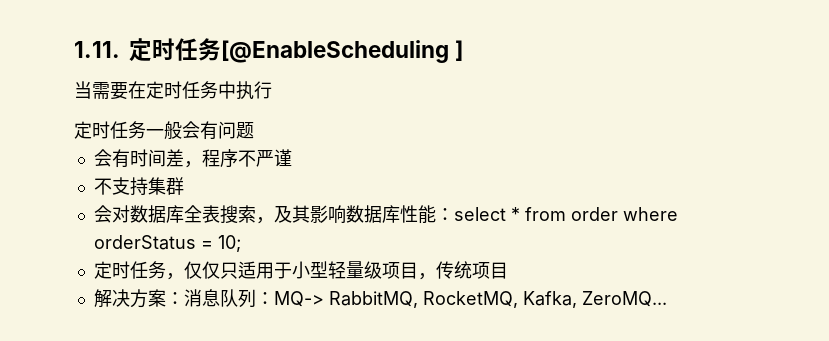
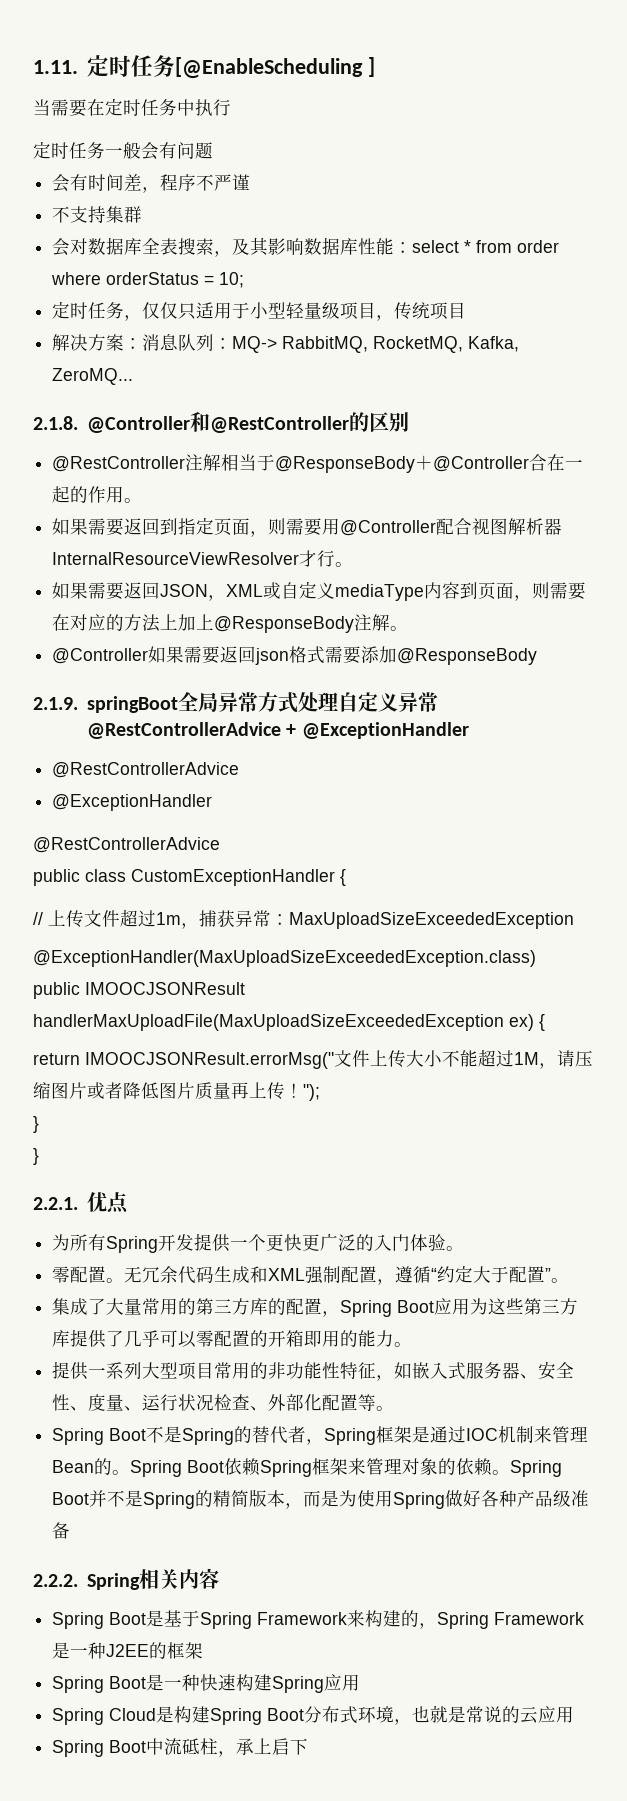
+ 2.1.8. @Controller和@RestController的区别
+ @RestController注解相当于@ResponseBody＋@Controller合在一起的作用。
+ 如果需要返回到指定页面，则需要用@Controller配合视图解析器InternalResourceViewResolver才行。
+ 如果需要返回JSON，XML或自定义mediaType内容到页面，则需要在对应的方法上加上@ResponseBody注解。
+ @Controller如果需要返回json格式需要添加@ResponseBody
+ 2.1.9. springBoot全局异常方式处理自定义异常@RestControllerAdvice + @ExceptionHandler
+ @RestControllerAdvice
+ @ExceptionHandler
+ @RestControllerAdvice
+ public class CustomExceptionHandler {
+ // 上传文件超过1m，捕获异常：MaxUploadSizeExceededException
+ @ExceptionHandler(MaxUploadSizeExceededException.class)
+ public IMOOCJSONResult handlerMaxUploadFile(MaxUploadSizeExceededException ex) {
+ return IMOOCJSONResult.errorMsg("文件上传大小不能超过1M，请压缩图片或者降低图片质量再上传！");
+ }
+ }
+ 2.2.1.优点
+ 为所有Spring开发提供一个更快更广泛的入门体验。
+ 零配置。无冗余代码生成和XML强制配置，遵循“约定大于配置”。
+ 集成了大量常用的第三方库的配置，Spring Boot应用为这些第三方库提供了几乎可以零配置的开箱即用的能力。
+ 提供一系列大型项目常用的非功能性特征，如嵌入式服务器、安全性、度量、运行状况检查、外部化配置等。
+ Spring Boot不是Spring的替代者，Spring框架是通过IOC机制来管理Bean的。Spring Boot依赖Spring框架来管理对象的依赖。Spring Boot并不是Spring的精简版本，而是为使用Spring做好各种产品级准备
+ 2.2.2. Spring相关内容
+ Spring Boot是基于Spring Framework来构建的，Spring Framework是一种J2EE的框架
+ Spring Boot是一种快速构建Spring应用
+ Spring Cloud是构建Spring Boot分布式环境，也就是常说的云应用
+ Spring Boot中流砥柱，承上启下

